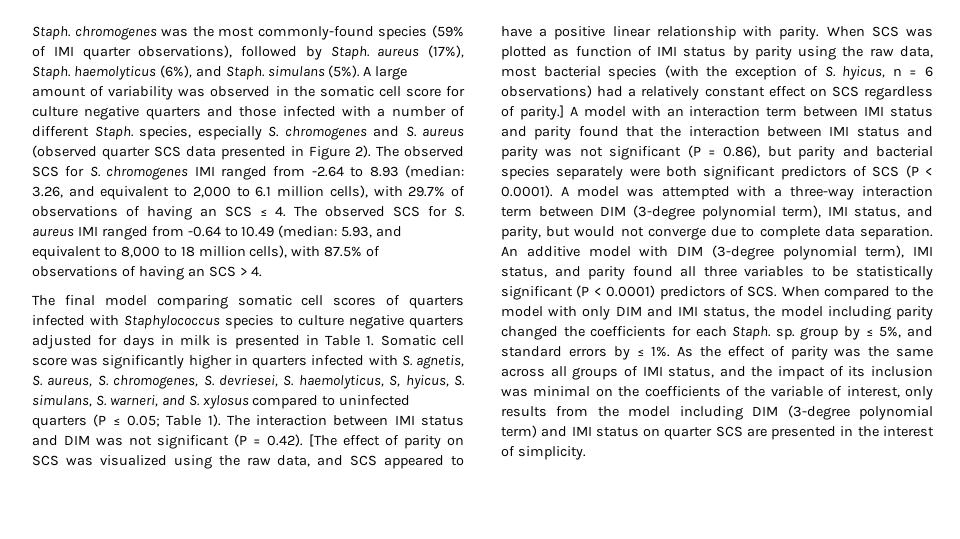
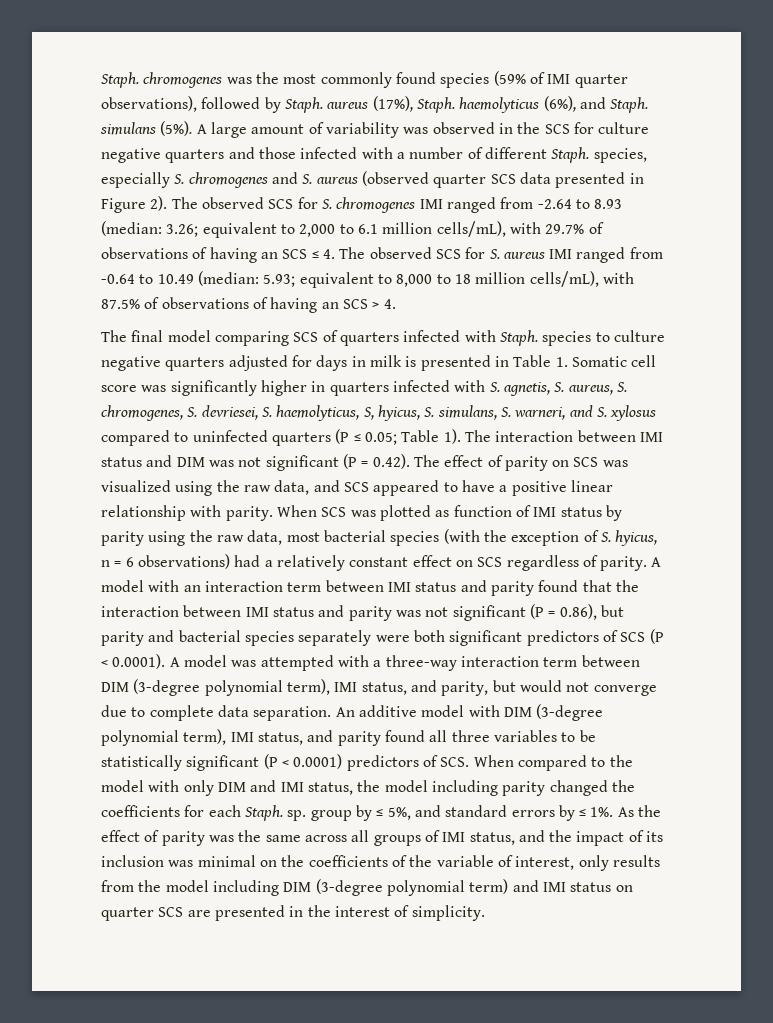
- Staph. chromogenes was the most commonly-found species (59% of IMI quarter observations), followed by Staph. aureus (17%), Staph. haemolyticus (6%), and Staph. simulans (5%).
+ Staph. chromogenes was the most commonly found species (59% of IMI quarter observations), followed by Staph. aureus (17%), Staph. haemolyticus (6%), and Staph. simulans (5%).
- A large amount of variability was observed in the somatic cell score for culture negative quarters and those infected with a number of different Staph. species, especially S. chromogenes and S. aureus (observed quarter SCS data presented in Figure 2).
+ A large amount of variability was observed in the SCS for culture negative quarters and those infected with a number of different Staph. species, especially S. chromogenes and S. aureus (observed quarter SCS data presented in Figure 2).
- The observed SCS for S. chromogenes IMI ranged from -2.64 to 8.93 (median: 3.26, and equivalent to 2,000 to 6.1 million cells), with 29.7% of observations of having an SCS ≤ 4. The observed SCS for S. aureus IMI ranged from -0.64 to 10.49 (median: 5.93, and equivalent to 8,000 to 18 million cells), with 87.5% of observations of having an SCS > 4.
+ The observed SCS for S. chromogenes IMI ranged from -2.64 to 8.93 (median: 3.26; equivalent to 2,000 to 6.1 million cells/mL), with 29.7% of observations of having an SCS ≤ 4. The observed SCS for S. aureus IMI ranged from -0.64 to 10.49 (median: 5.93; equivalent to 8,000 to 18 million cells/mL), with 87.5% of observations of having an SCS > 4.
- The final model comparing somatic cell scores of quarters infected with Staphylococcus species to culture negative quarters adjusted for days in milk is presented in Table 1. Somatic cell score was significantly higher in quarters infected with S. agnetis, S. aureus, S. chromogenes, S. devriesei, S. haemolyticus, S, hyicus, S. simulans, S. warneri, and S. xylosus compared to uninfected quarters (P ≤ 0.05;
+ The final model comparing SCS of quarters infected with Staph. species to culture negative quarters adjusted for days in milk is presented in Table 1. Somatic cell score was significantly higher in quarters infected with S. agnetis, S. aureus, S. chromogenes, S. devriesei, S. haemolyticus, S, hyicus, S. simulans, S. warneri, and S. xylosus compared to uninfected quarters (P ≤ 0.05;
- The interaction between IMI status and DIM was not significant (P = 0.42). [The effect of parity on SCS was visualized using the raw data, and SCS appeared to have a positive linear relationship with parity.
+ The interaction between IMI status and DIM was not significant (P = 0.42). The effect of parity on SCS was visualized using the raw data, and SCS appeared to have a positive linear relationship with parity.
- When SCS was plotted as function of IMI status by parity using the raw data, most bacterial species (with the exception of S. hyicus, n = 6 observations) had a relatively constant effect on SCS regardless of parity.]
+ When SCS was plotted as function of IMI status by parity using the raw data, most bacterial species (with the exception of S. hyicus, n = 6 observations) had a relatively constant effect on SCS regardless of parity.

